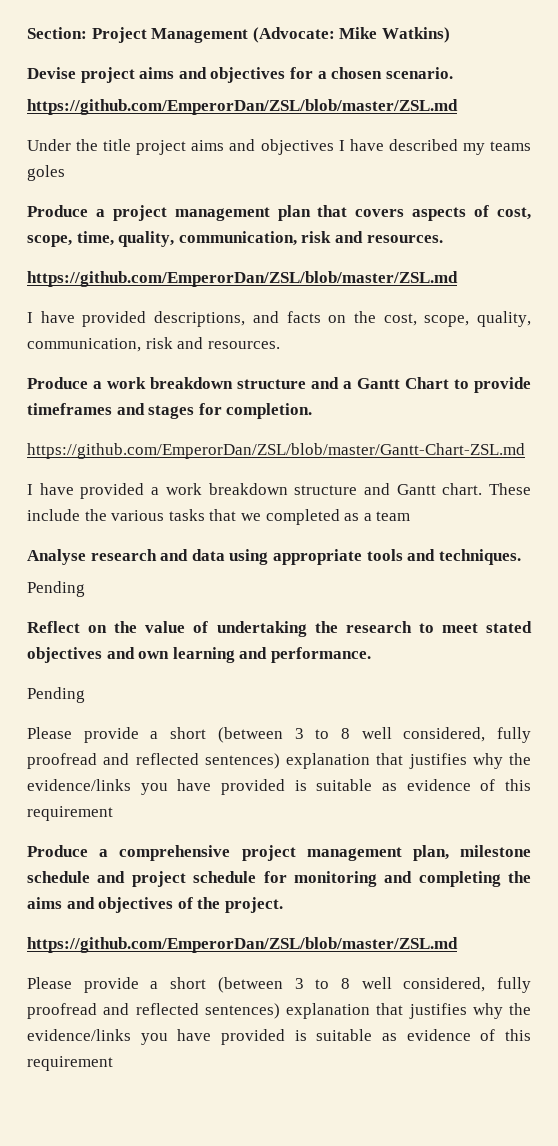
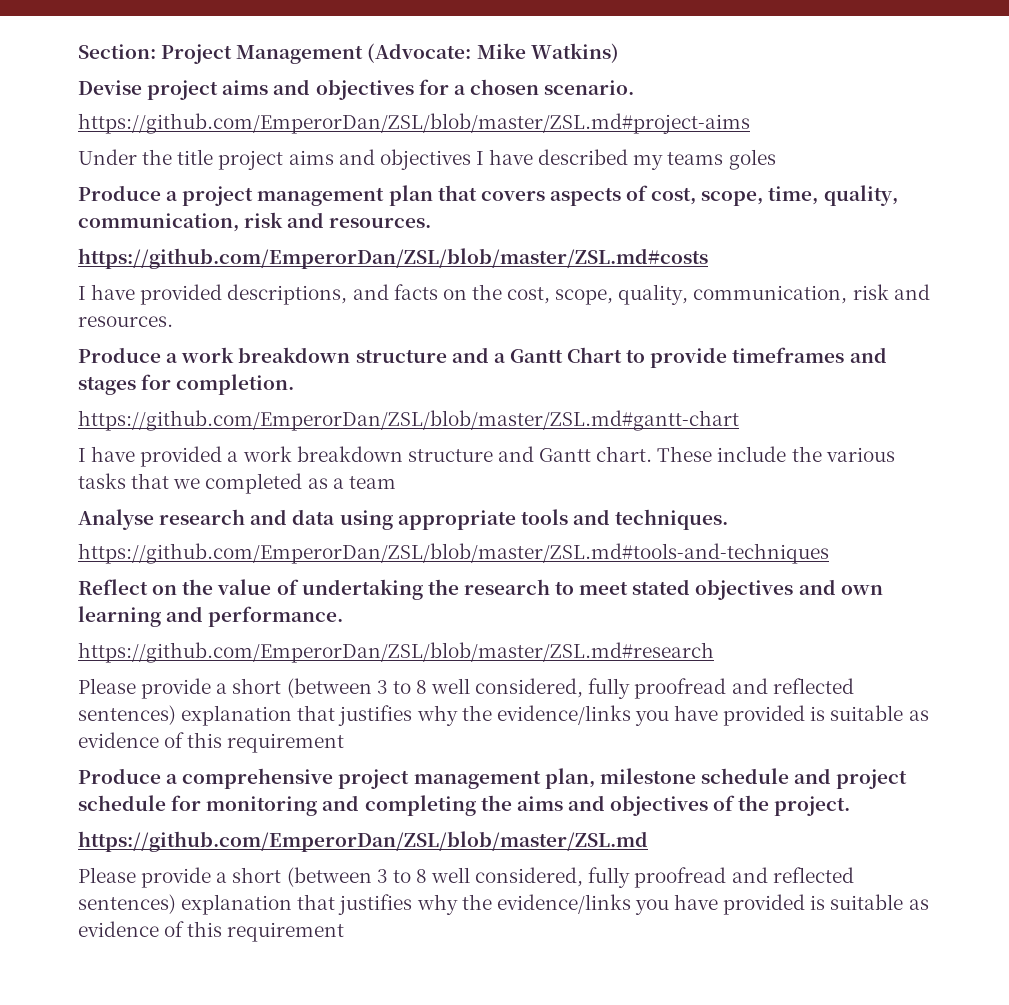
  Devise project aims and objectives for a chosen scenario.
- https://github.com/EmperorDan/ZSL/blob/master/ZSL.md
+ https://github.com/EmperorDan/ZSL/blob/master/ZSL.md#project-aims
  Produce a project management plan that covers aspects of cost, scope, time, quality, communication, risk and resources.
- https://github.com/EmperorDan/ZSL/blob/master/ZSL.md
+ https://github.com/EmperorDan/ZSL/blob/master/ZSL.md#costs
- https://github.com/EmperorDan/ZSL/blob/master/Gantt-Chart-ZSL.md
+ https://github.com/EmperorDan/ZSL/blob/master/ZSL.md#gantt-chart
  Analyse research and data using appropriate tools and techniques.
- Pending
+ https://github.com/EmperorDan/ZSL/blob/master/ZSL.md#tools-and-techniques
  Reflect on the value of undertaking the research to meet stated objectives and own learning and performance.
- Pending
+ https://github.com/EmperorDan/ZSL/blob/master/ZSL.md#research

